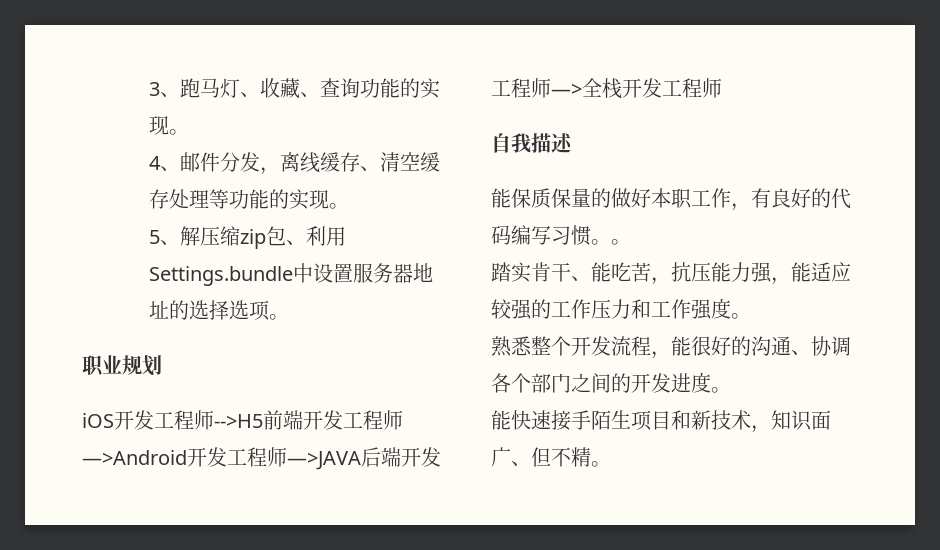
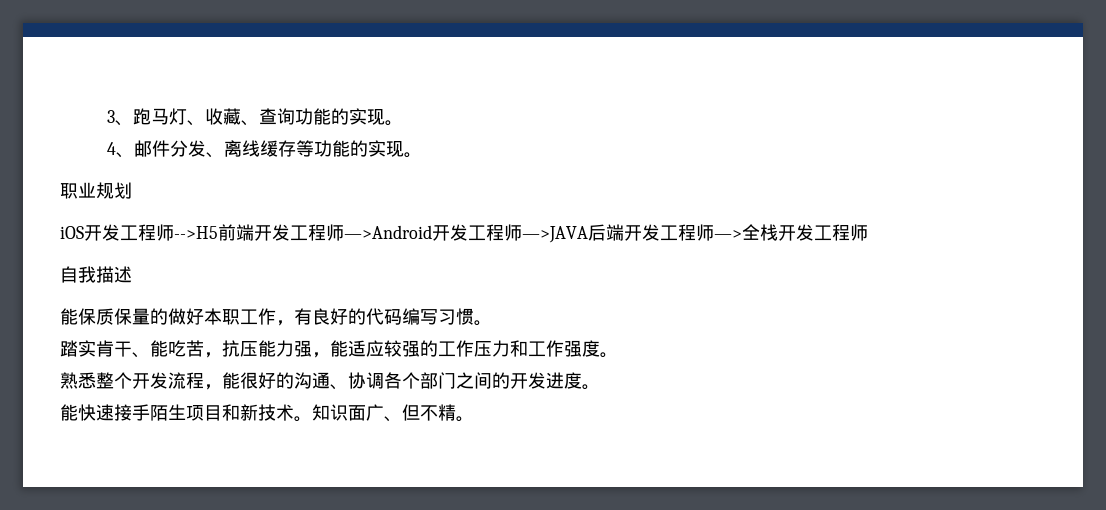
- 4、邮件分发，离线缓存、清空缓存处理等功能的实现。
+ 4、邮件分发、离线缓存等功能的实现。
- 5、解压缩zip包、利用Settings.bundle中设置服务器地址的选择选项。
- 能保质保量的做好本职工作，有良好的代码编写习惯。。
+ 能保质保量的做好本职工作，有良好的代码编写习惯。
- 能快速接手陌生项目和新技术，知识面广、但不精。
+ 能快速接手陌生项目和新技术。知识面广、但不精。

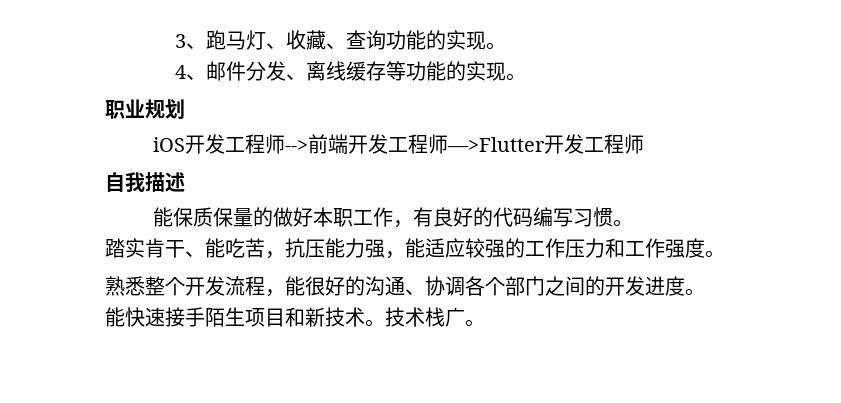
- iOS开发工程师-->H5前端开发工程师—>Android开发工程师—>JAVA后端开发工程师—>全栈开发工程师
+ iOS开发工程师-->前端开发工程师—>Flutter开发工程师
- 知识面广、但不精。
+ 技术栈广。

